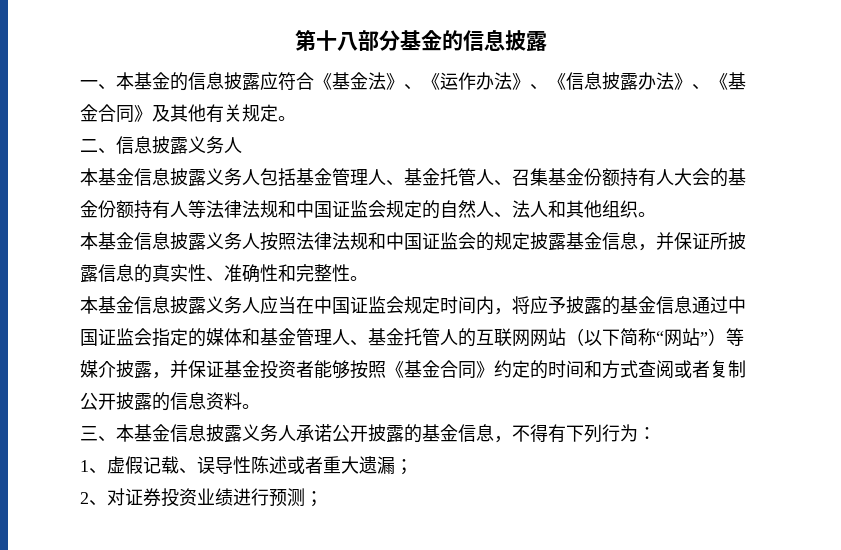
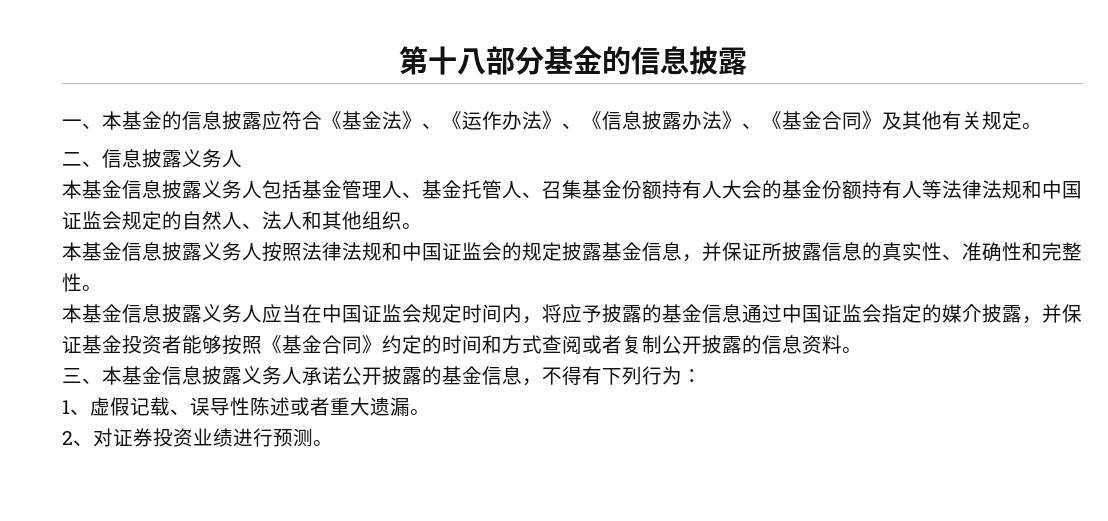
- 本基金信息披露义务人应当在中国证监会规定时间内，将应予披露的基金信息通过中国证监会指定的媒体和基金管理人、基金托管人的互联网网站（以下简称“网站”）等媒介披露，并保证基金投资者能够按照《基金合同》约定的时间和方式查阅或者复制公开披露的信息资料。
+ 本基金信息披露义务人应当在中国证监会规定时间内，将应予披露的基金信息通过中国证监会指定的媒介披露，并保证基金投资者能够按照《基金合同》约定的时间和方式查阅或者复制公开披露的信息资料。
- 1、虚假记载、误导性陈述或者重大遗漏；
+ 1、虚假记载、误导性陈述或者重大遗漏。
- 2、对证券投资业绩进行预测；
+ 2、对证券投资业绩进行预测。

